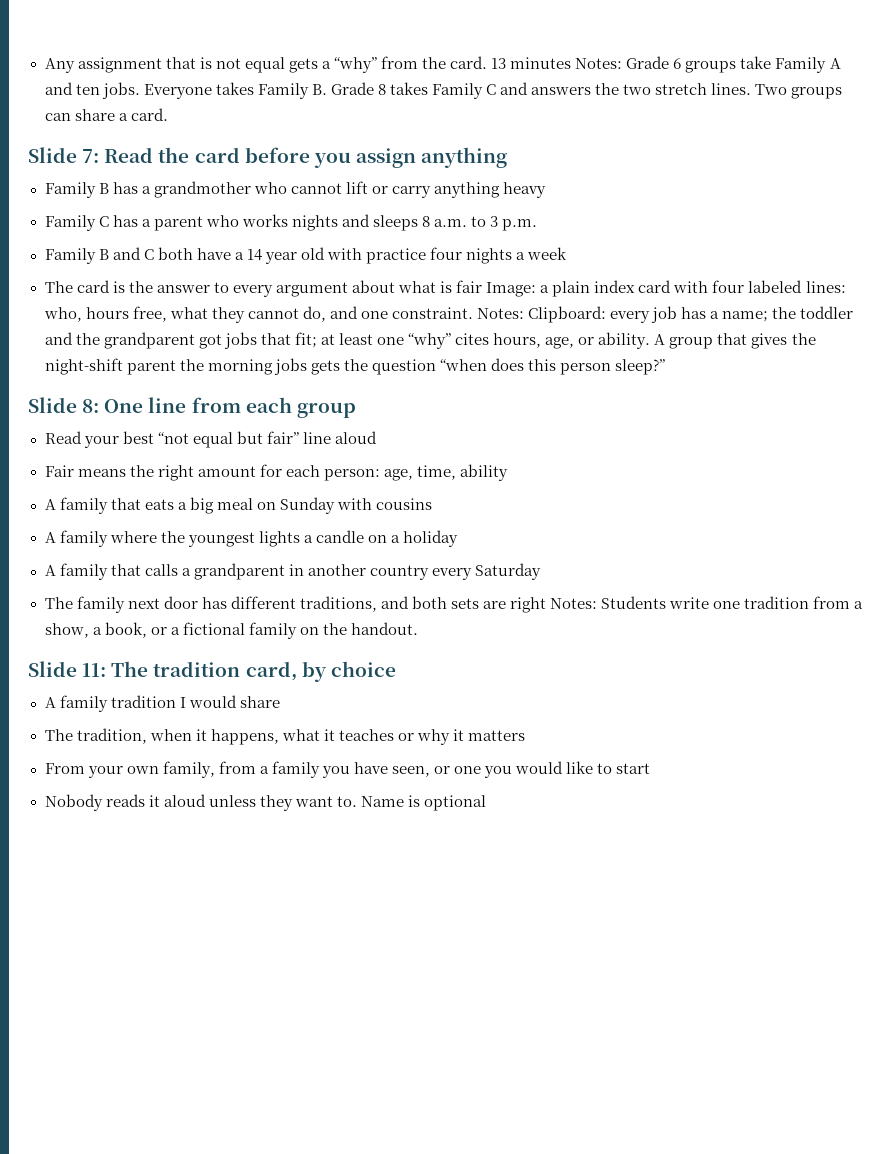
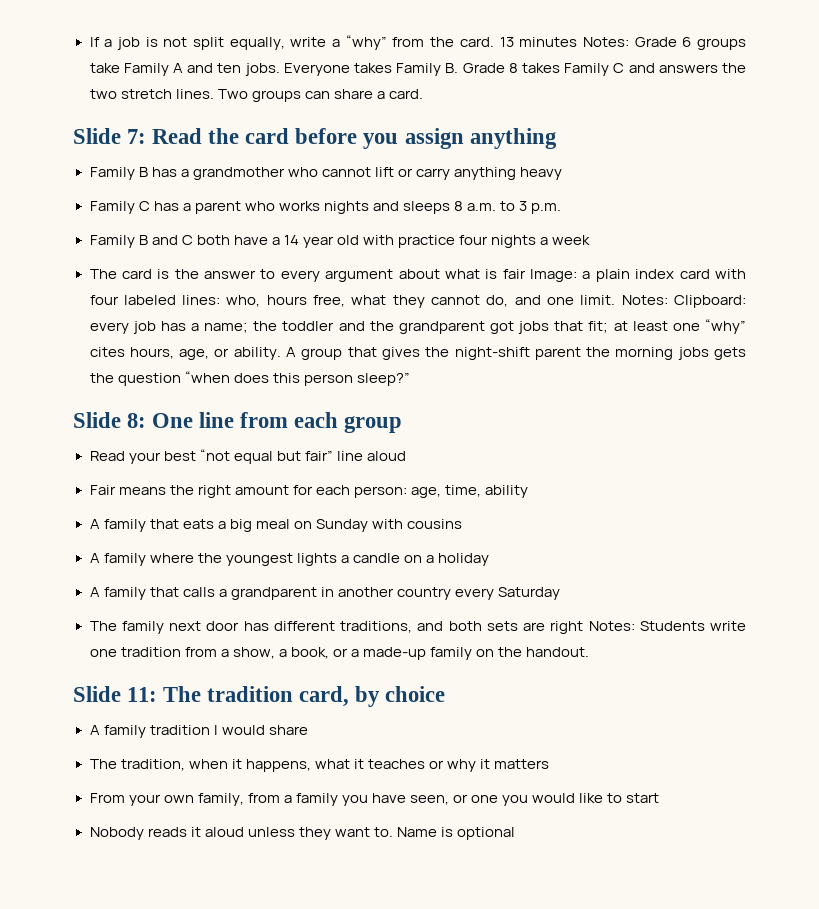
- Any assignment that is not equal gets a “why” from the card.
+ If a job is not split equally, write a “why” from the card.
- The card is the answer to every argument about what is fair Image: a plain index card with four labeled lines: who, hours free, what they cannot do, and one constraint.
+ The card is the answer to every argument about what is fair Image: a plain index card with four labeled lines: who, hours free, what they cannot do, and one limit.
- The family next door has different traditions, and both sets are right Notes: Students write one tradition from a show, a book, or a fictional family on the handout.
+ The family next door has different traditions, and both sets are right Notes: Students write one tradition from a show, a book, or a made-up family on the handout.

